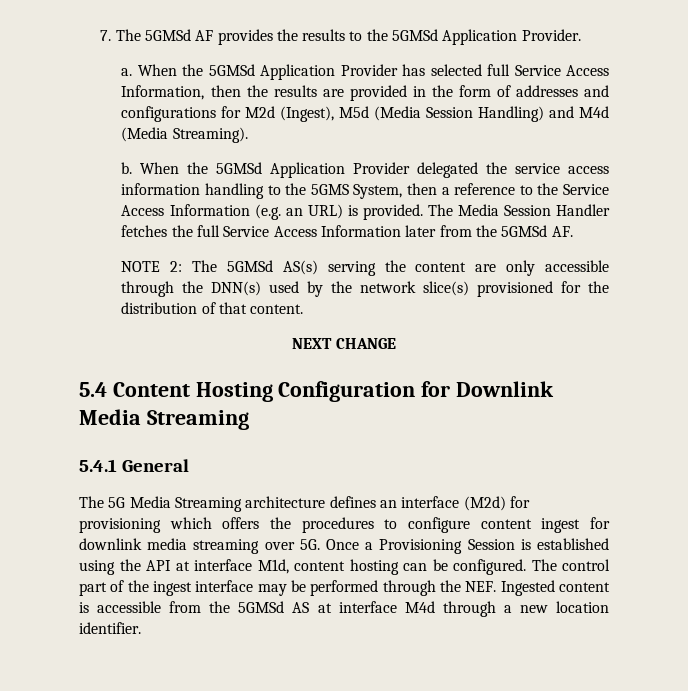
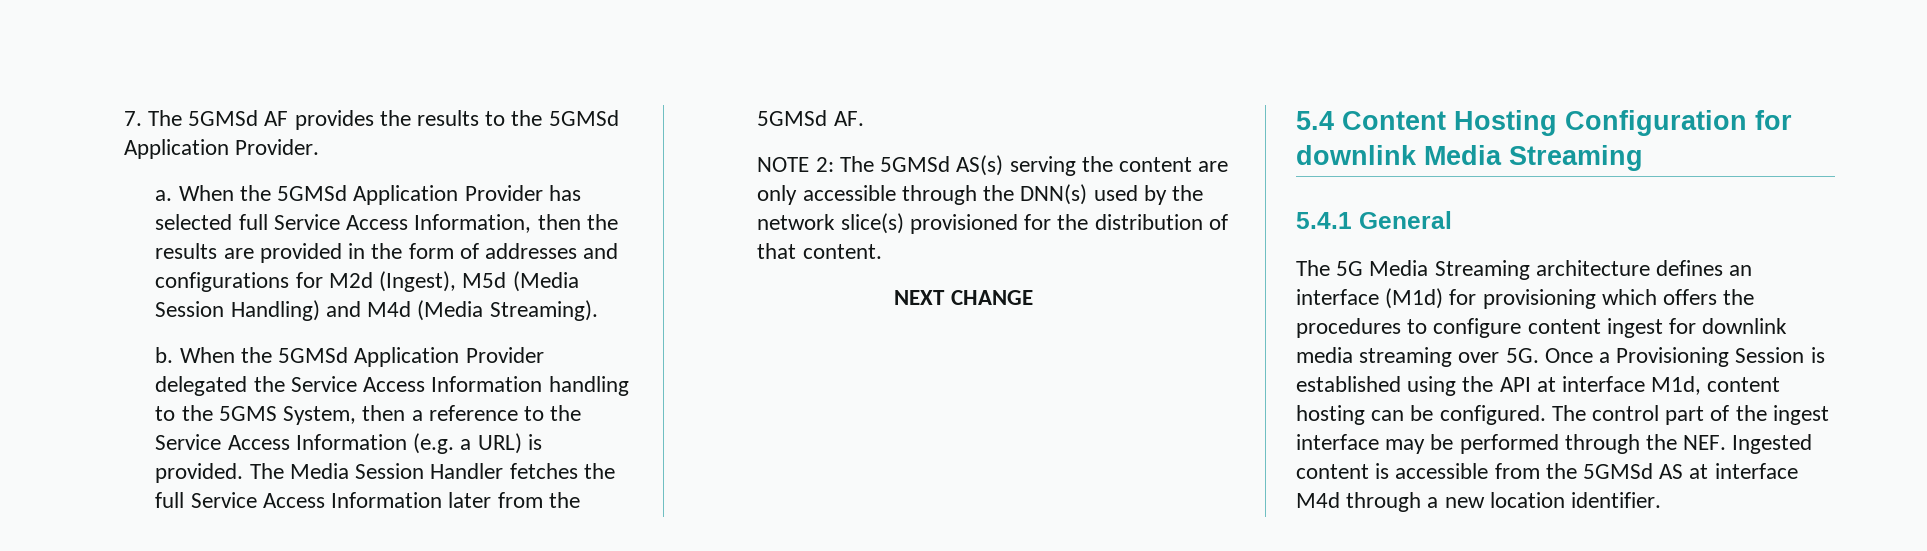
- When the 5GMSd Application Provider delegated the service access information handling to the 5GMS System, then a reference to the Service Access Information (e.g. an URL) is provided.
+ When the 5GMSd Application Provider delegated the Service Access Information handling to the 5GMS System, then a reference to the Service Access Information (e.g. a URL) is provided.
- 5.4 Content Hosting Configuration for Downlink Media Streaming
+ 5.4 Content Hosting Configuration for downlink Media Streaming
- The 5G Media Streaming architecture defines an interface (M2d) for provisioning which offers the procedures to configure content ingest for downlink media streaming over 5G.
+ The 5G Media Streaming architecture defines an interface (M1d) for provisioning which offers the procedures to configure content ingest for downlink media streaming over 5G.

